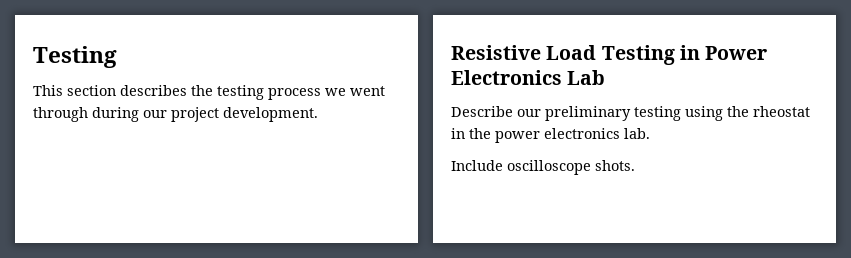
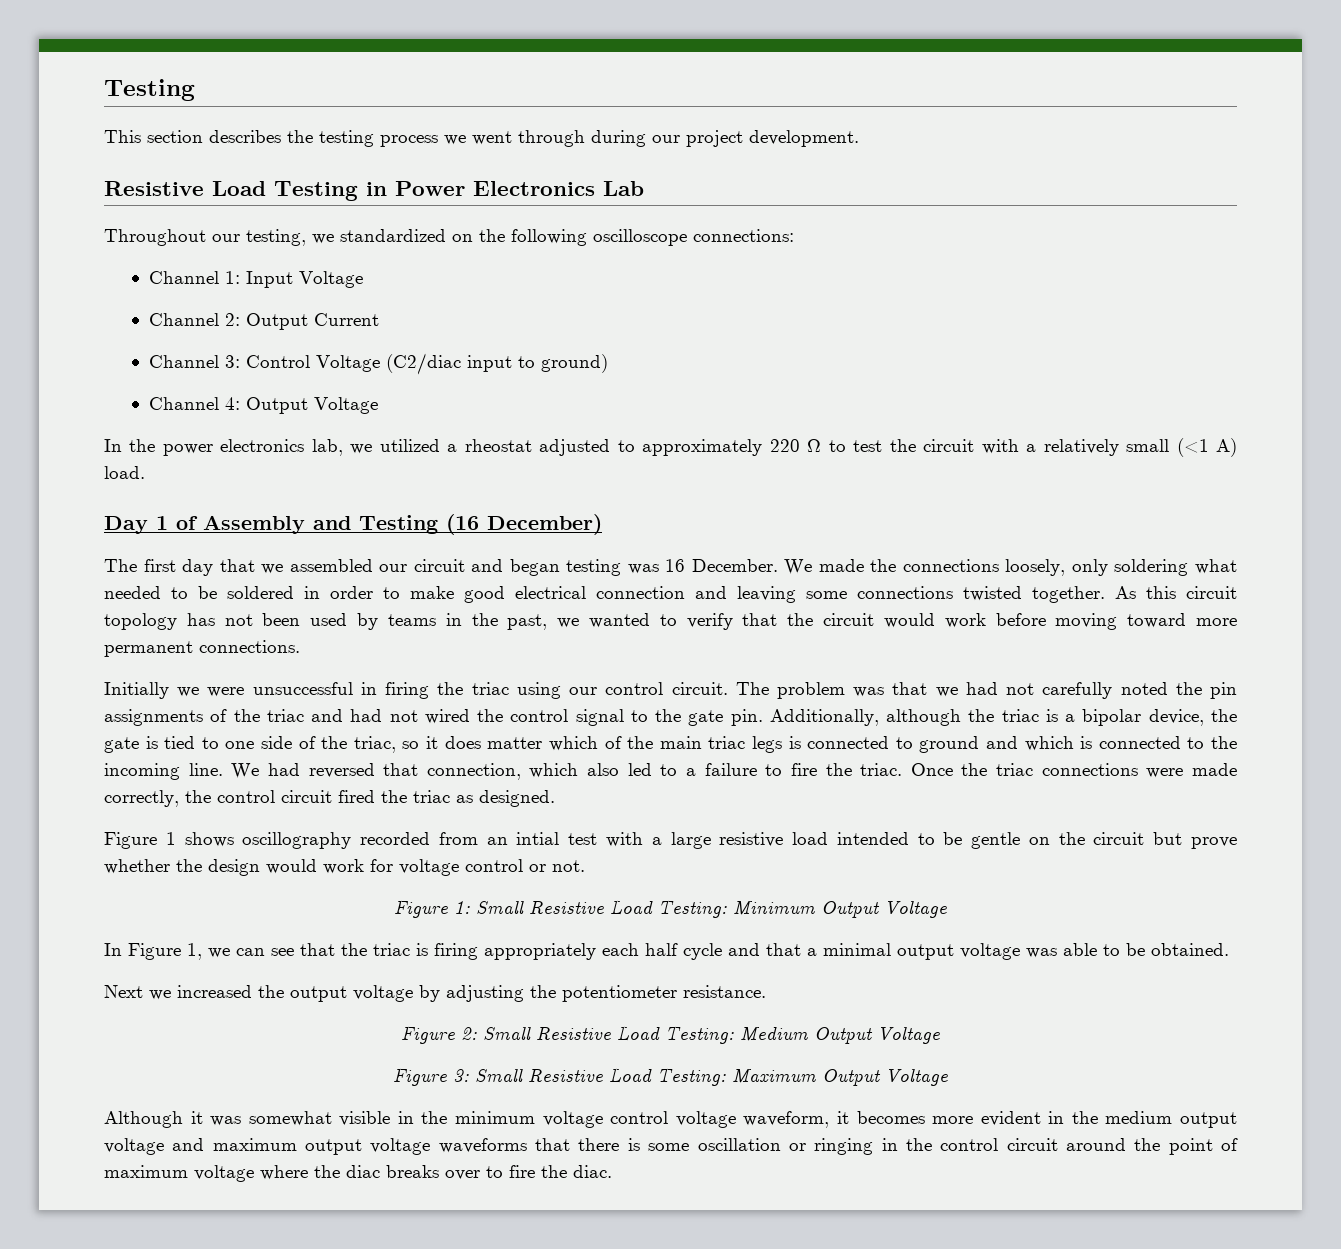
- Describe our preliminary testing using the rheostat in the power electronics lab.
- Include oscilloscope shots.
+ Throughout our testing, we standardized on the following oscilloscope connections:
+ Channel 1: Input Voltage
+ Channel 2: Output Current
+ Channel 3: Control Voltage (C2/diac input to ground)
+ Channel 4: Output Voltage
+ In the power electronics lab, we utilized a rheostat adjusted to approximately 220 Ω to test the circuit with a relatively small (<1 A) load.
+ Day 1 of Assembly and Testing (16 December)
+ The first day that we assembled our circuit and began testing was 16 December. We made the connections loosely, only soldering what needed to be soldered in order to make good electrical connection and leaving some connections twisted together. As this circuit topology has not been used by teams in the past, we wanted to verify that the circuit would work before moving toward more permanent connections.
+ Initially we were unsuccessful in firing the triac using our control circuit. The problem was that we had not carefully noted the pin assignments of the triac and had not wired the control signal to the gate pin. Additionally, although the triac is a bipolar device, the gate is tied to one side of the triac, so it does matter which of the main triac legs is connected to ground and which is connected to the incoming line. We had reversed that connection, which also led to a failure to fire the triac. Once the triac connections were made correctly, the control circuit fired the triac as designed.
+ Figure 1 shows oscillography recorded from an intial test with a large resistive load intended to be gentle on the circuit but prove whether the design would work for voltage control or not.
+ Figure 1: Small Resistive Load Testing: Minimum Output Voltage
+ In Figure 1, we can see that the triac is firing appropriately each half cycle and that a minimal output voltage was able to be obtained.
+ Next we increased the output voltage by adjusting the potentiometer resistance.
+ Figure 2: Small Resistive Load Testing: Medium Output Voltage
+ Figure 3: Small Resistive Load Testing: Maximum Output Voltage
+ Although it was somewhat visible in the minimum voltage control voltage waveform, it becomes more evident in the medium output voltage and maximum output voltage waveforms that there is some oscillation or ringing in the control circuit around the point of maximum voltage where the diac breaks over to fire the diac.

